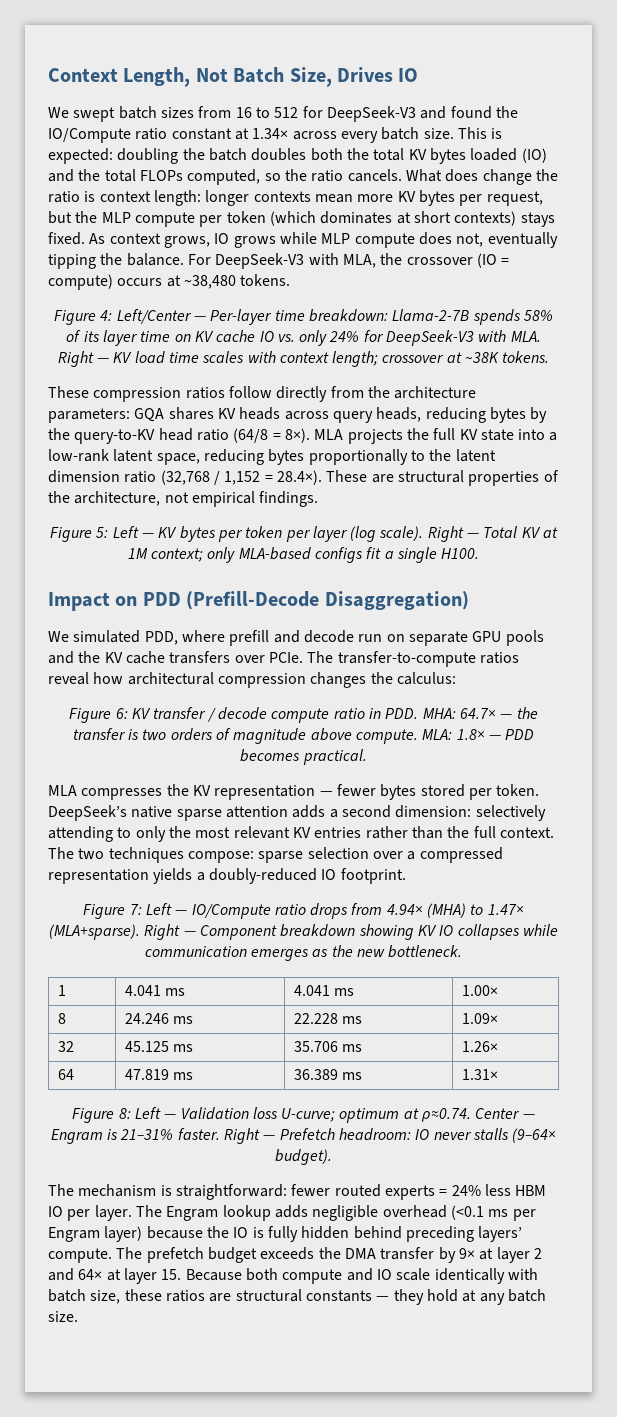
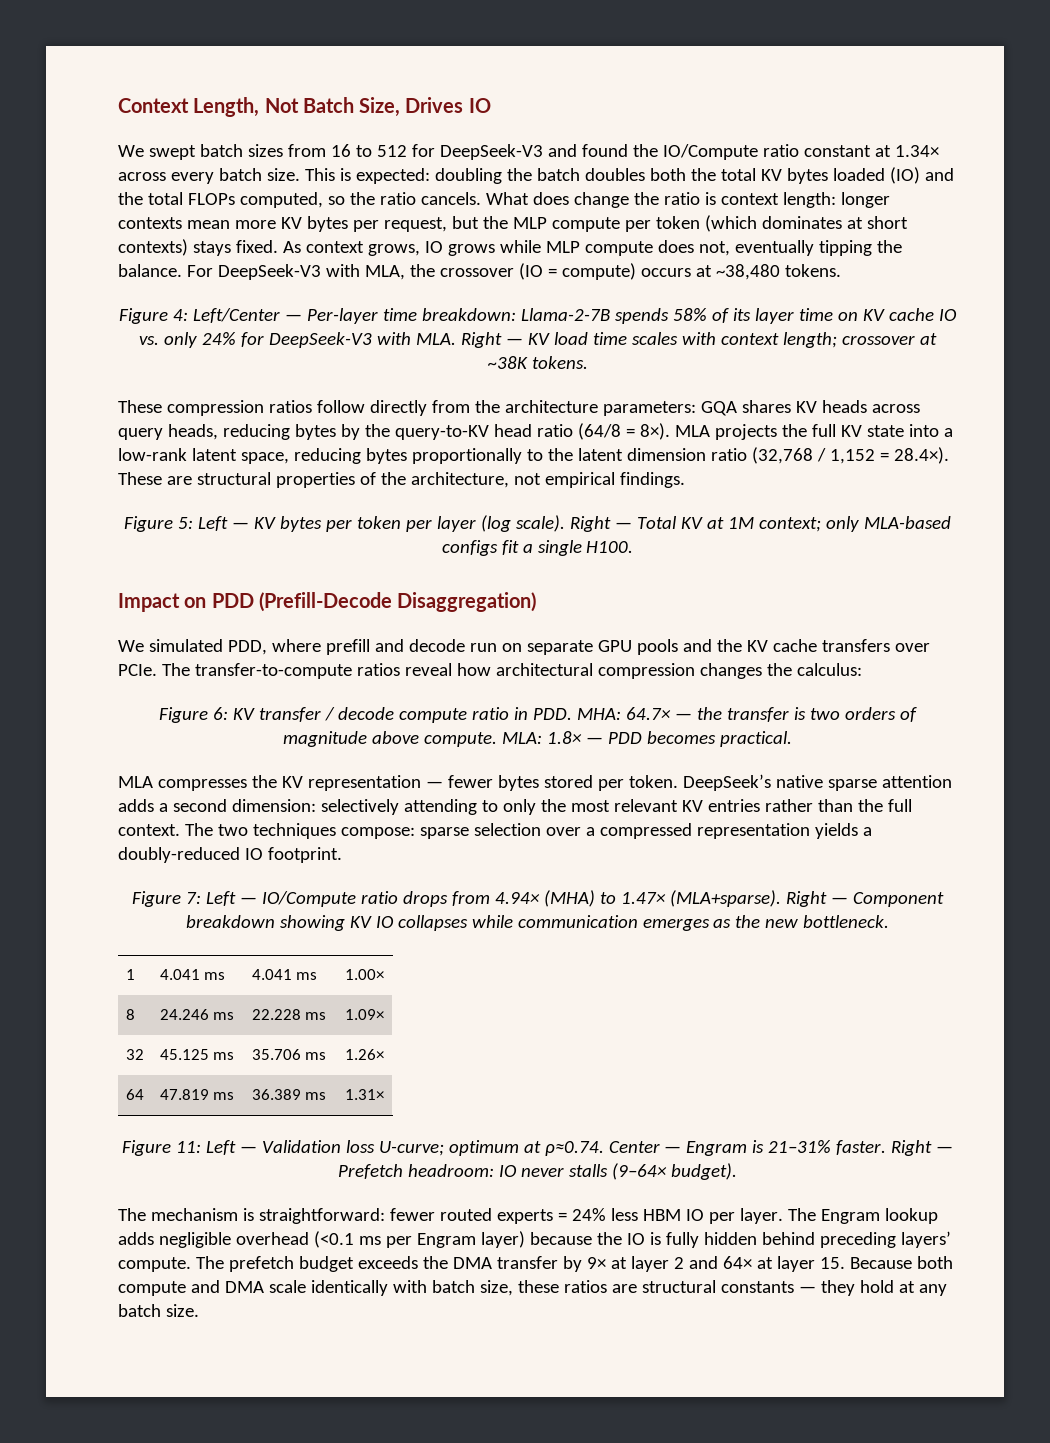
- Figure 8: Left — Validation loss U-curve; optimum at ρ≈0.74. Center — Engram is 21–31% faster.
+ Figure 11: Left — Validation loss U-curve; optimum at ρ≈0.74. Center — Engram is 21–31% faster.
- The prefetch budget exceeds the DMA transfer by 9× at layer 2 and 64× at layer 15. Because both compute and IO scale identically with batch size, these ratios are structural constants — they hold at any batch size.
+ The prefetch budget exceeds the DMA transfer by 9× at layer 2 and 64× at layer 15. Because both compute and DMA scale identically with batch size, these ratios are structural constants — they hold at any batch size.

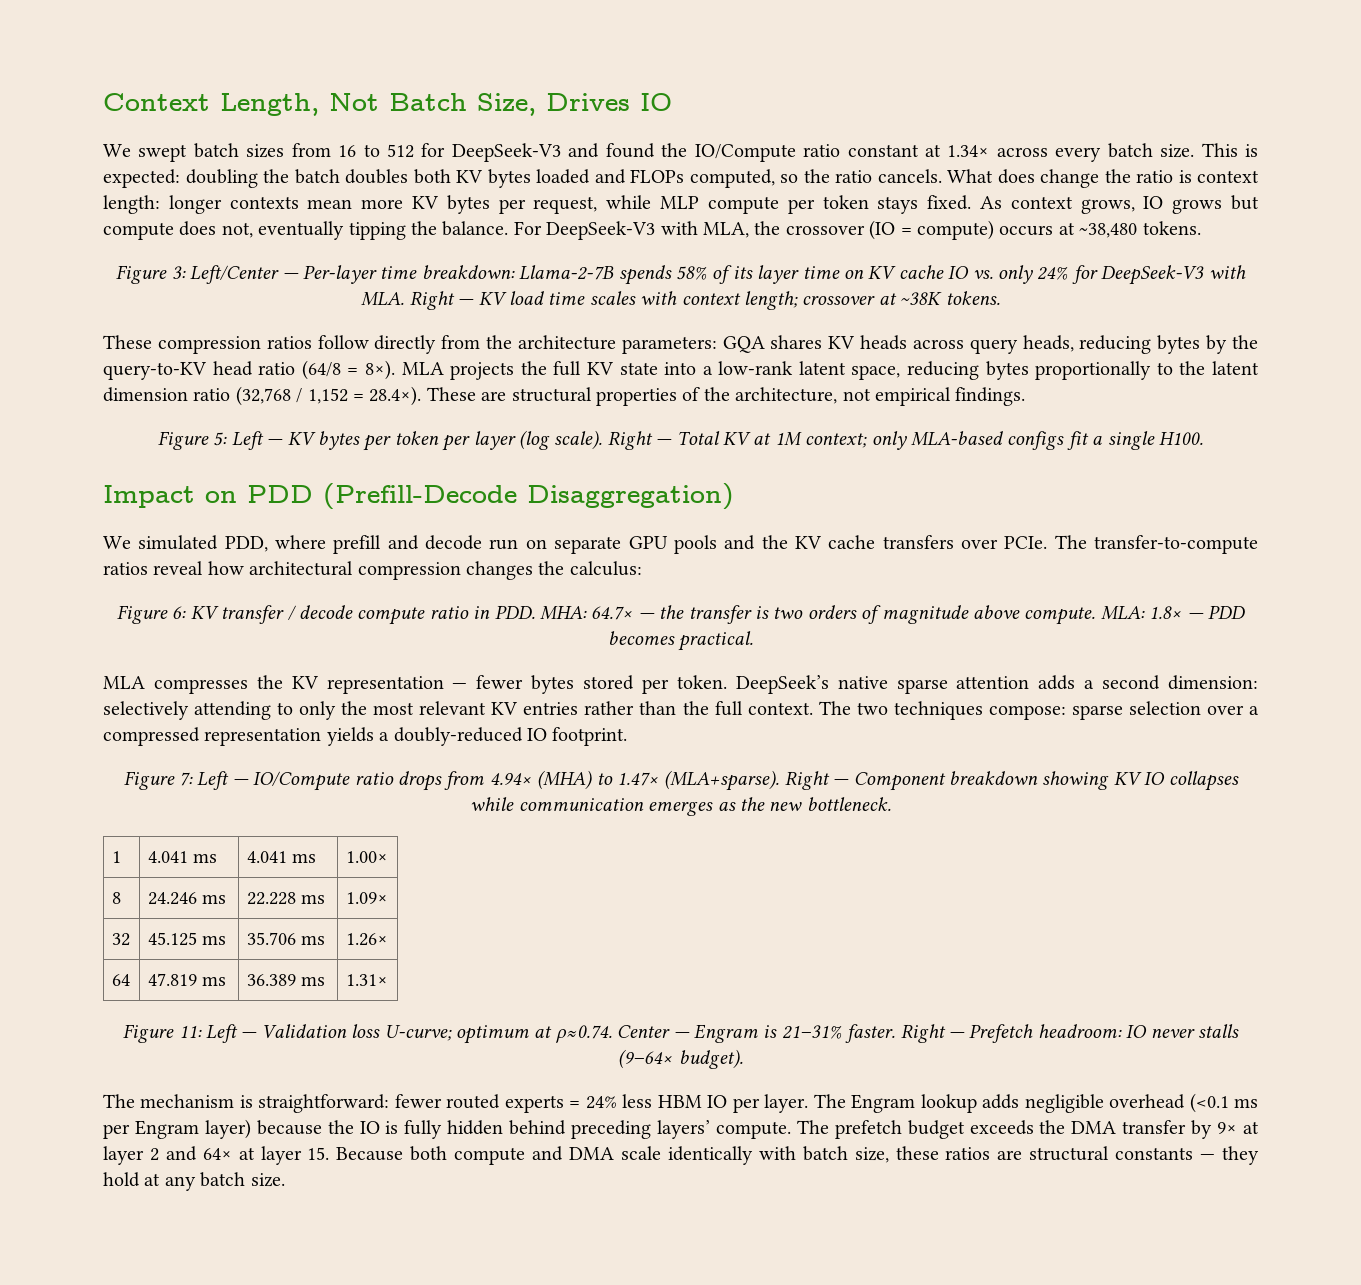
- This is expected: doubling the batch doubles both the total KV bytes loaded (IO) and the total FLOPs computed, so the ratio cancels.
+ This is expected: doubling the batch doubles both KV bytes loaded and FLOPs computed, so the ratio cancels.
- What does change the ratio is context length: longer contexts mean more KV bytes per request, but the MLP compute per token (which dominates at short contexts) stays fixed.
+ What does change the ratio is context length: longer contexts mean more KV bytes per request, while MLP compute per token stays fixed.
- As context grows, IO grows while MLP compute does not, eventually tipping the balance.
+ As context grows, IO grows but compute does not, eventually tipping the balance.
- Figure 4: Left/Center — Per-layer time breakdown: Llama-2-7B spends 58% of its layer time on KV cache IO vs. only 24% for DeepSeek-V3 with MLA. Right — KV load time scales with context length; crossover at ~38K tokens.
+ Figure 3: Left/Center — Per-layer time breakdown: Llama-2-7B spends 58% of its layer time on KV cache IO vs. only 24% for DeepSeek-V3 with MLA. Right — KV load time scales with context length; crossover at ~38K tokens.

